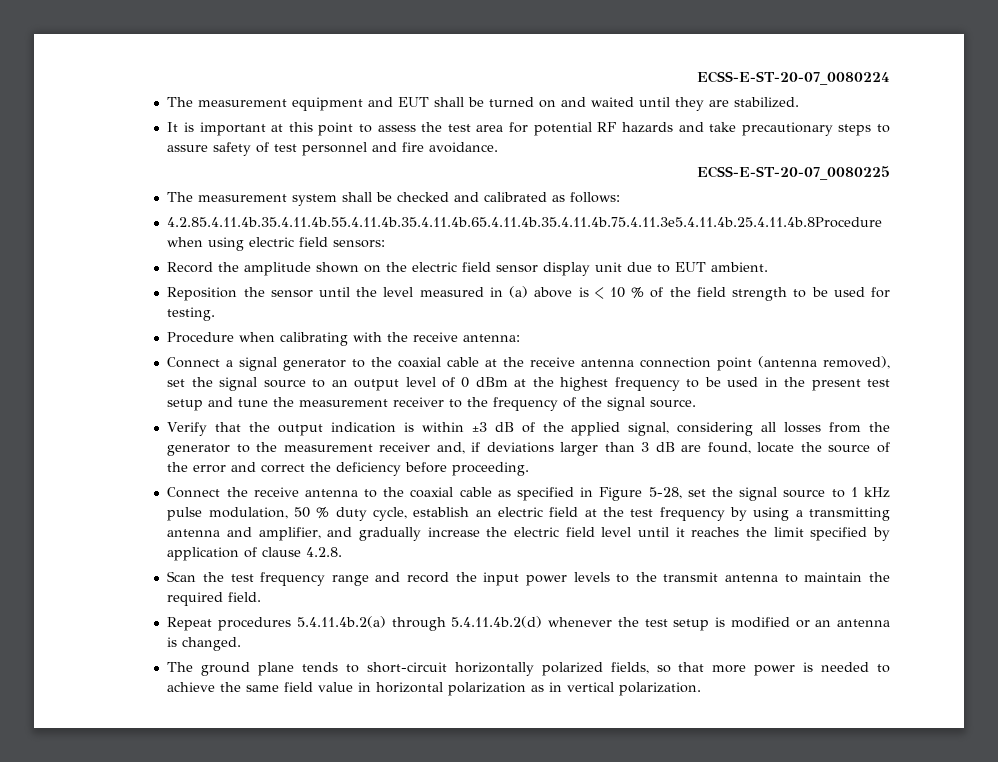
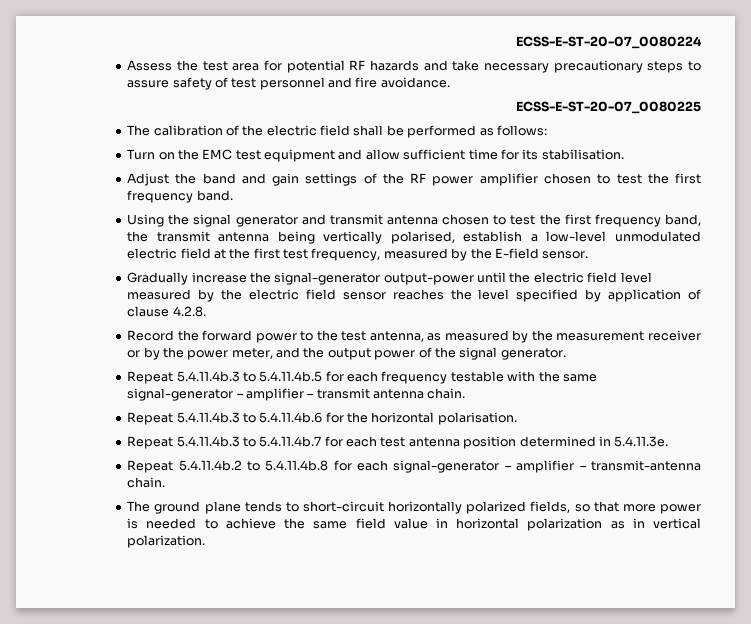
- The measurement equipment and EUT shall be turned on and waited until they are stabilized.
- It is important at this point to assess the test area for potential RF hazards and take precautionary steps to assure safety of test personnel and fire avoidance.
+ Assess the test area for potential RF hazards and take necessary precautionary steps to assure safety of test personnel and fire avoidance.
- The measurement system shall be checked and calibrated as follows:
- 4.2.85.4.11.4b.35.4.11.4b.55.4.11.4b.35.4.11.4b.65.4.11.4b.35.4.11.4b.75.4.11.3e5.4.11.4b.25.4.11.4b.8Procedure when using electric field sensors:
- Record the amplitude shown on the electric field sensor display unit due to EUT ambient.
- Reposition the sensor until the level measured in (a) above is < 10 % of the field strength to be used for testing.
- Procedure when calibrating with the receive antenna:
- Connect a signal generator to the coaxial cable at the receive antenna connection point (antenna removed), set the signal source to an output level of 0 dBm at the highest frequency to be used in the present test setup and tune the measurement receiver to the frequency of the signal source.
- Verify that the output indication is within ±3 dB of the applied signal, considering all losses from the generator to the measurement receiver and, if deviations larger than 3 dB are found, locate the source of the error and correct the deficiency before proceeding.
- Connect the receive antenna to the coaxial cable as specified in Figure 5-28, set the signal source to 1 kHz pulse modulation, 50 % duty cycle, establish an electric field at the test frequency by using a transmitting antenna and amplifier, and gradually increase the electric field level until it reaches the limit specified by application of clause 4.2.8.
+ The calibration of the electric field shall be performed as follows:
+ Turn on the EMC test equipment and allow sufficient time for its stabilisation.
+ Adjust the band and gain settings of the RF power amplifier chosen to test the first frequency band.
+ Using the signal generator and transmit antenna chosen to test the first frequency band, the transmit antenna being vertically polarised, establish a low-level unmodulated electric field at the first test frequency, measured by the E-field sensor.
+ Gradually increase the signal-generator output-power until the electric field level measured by the electric field sensor reaches the level specified by application of clause 4.2.8.
- Scan the test frequency range and record the input power levels to the transmit antenna to maintain the required field.
- Repeat procedures 5.4.11.4b.2(a) through 5.4.11.4b.2(d) whenever the test setup is modified or an antenna is changed.
+ Record the forward power to the test antenna, as measured by the measurement receiver or by the power meter, and the output power of the signal generator.
+ Repeat 5.4.11.4b.3 to 5.4.11.4b.5 for each frequency testable with the same signal-generator – amplifier – transmit antenna chain.
+ Repeat 5.4.11.4b.3 to 5.4.11.4b.6 for the horizontal polarisation.
+ Repeat 5.4.11.4b.3 to 5.4.11.4b.7 for each test antenna position determined in 5.4.11.3e.
+ Repeat 5.4.11.4b.2 to 5.4.11.4b.8 for each signal-generator – amplifier – transmit-antenna chain.

